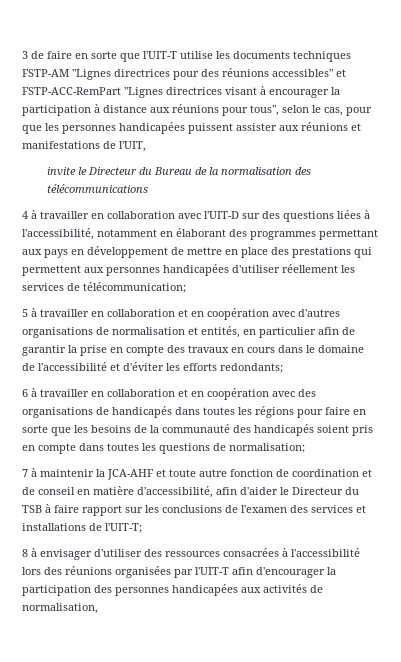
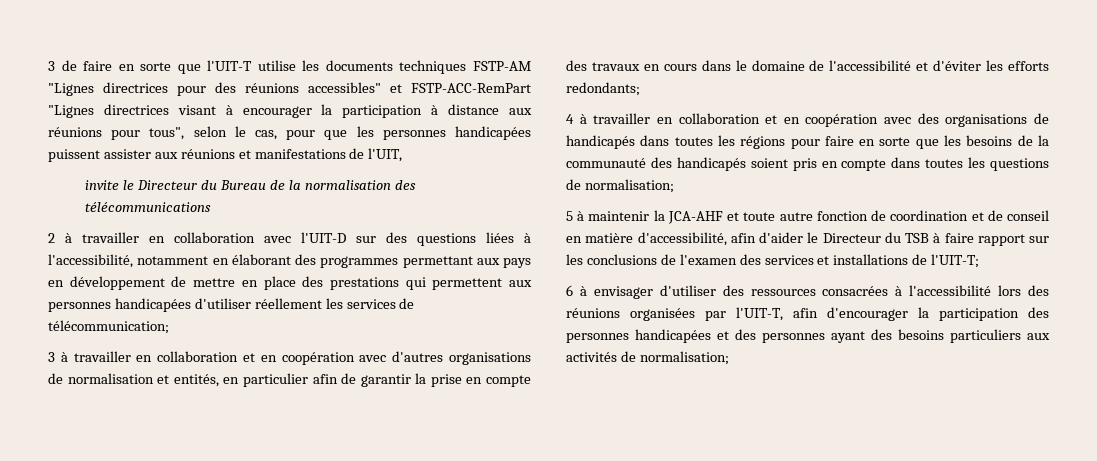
- 4 à travailler en collaboration avec l'UIT-D sur des questions liées à l'accessibilité, notamment en élaborant des programmes permettant aux pays en développement de mettre en place des prestations qui permettent aux personnes handicapées d'utiliser réellement les services de télécommunication;
+ 2 à travailler en collaboration avec l'UIT-D sur des questions liées à l'accessibilité, notamment en élaborant des programmes permettant aux pays en développement de mettre en place des prestations qui permettent aux personnes handicapées d'utiliser réellement les services de télécommunication;
- 5 à travailler en collaboration et en coopération avec d'autres organisations de normalisation et entités, en particulier afin de garantir la prise en compte des travaux en cours dans le domaine de l'accessibilité et d'éviter les efforts redondants;
+ 3 à travailler en collaboration et en coopération avec d'autres organisations de normalisation et entités, en particulier afin de garantir la prise en compte des travaux en cours dans le domaine de l'accessibilité et d'éviter les efforts redondants;
- 6 à travailler en collaboration et en coopération avec des organisations de handicapés dans toutes les régions pour faire en sorte que les besoins de la communauté des handicapés soient pris en compte dans toutes les questions de normalisation;
+ 4 à travailler en collaboration et en coopération avec des organisations de handicapés dans toutes les régions pour faire en sorte que les besoins de la communauté des handicapés soient pris en compte dans toutes les questions de normalisation;
- 7 à maintenir la JCA-AHF et toute autre fonction de coordination et de conseil en matière d'accessibilité, afin d'aider le Directeur du TSB à faire rapport sur les conclusions de l'examen des services et installations de l'UIT-T;
+ 5 à maintenir la JCA-AHF et toute autre fonction de coordination et de conseil en matière d'accessibilité, afin d'aider le Directeur du TSB à faire rapport sur les conclusions de l'examen des services et installations de l'UIT-T;
- 8 à envisager d'utiliser des ressources consacrées à l'accessibilité lors des réunions organisées par l'UIT-T afin d'encourager la participation des personnes handicapées aux activités de normalisation,
+ 6 à envisager d'utiliser des ressources consacrées à l'accessibilité lors des réunions organisées par l'UIT-T, afin d'encourager la participation des personnes handicapées et des personnes ayant des besoins particuliers aux activités de normalisation;

